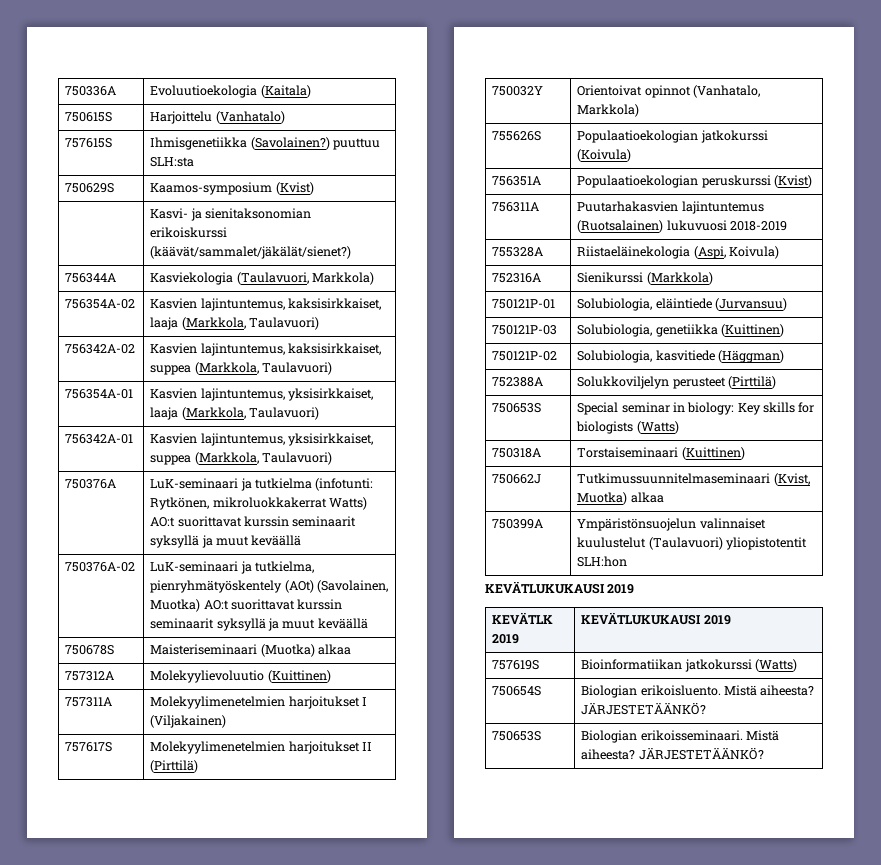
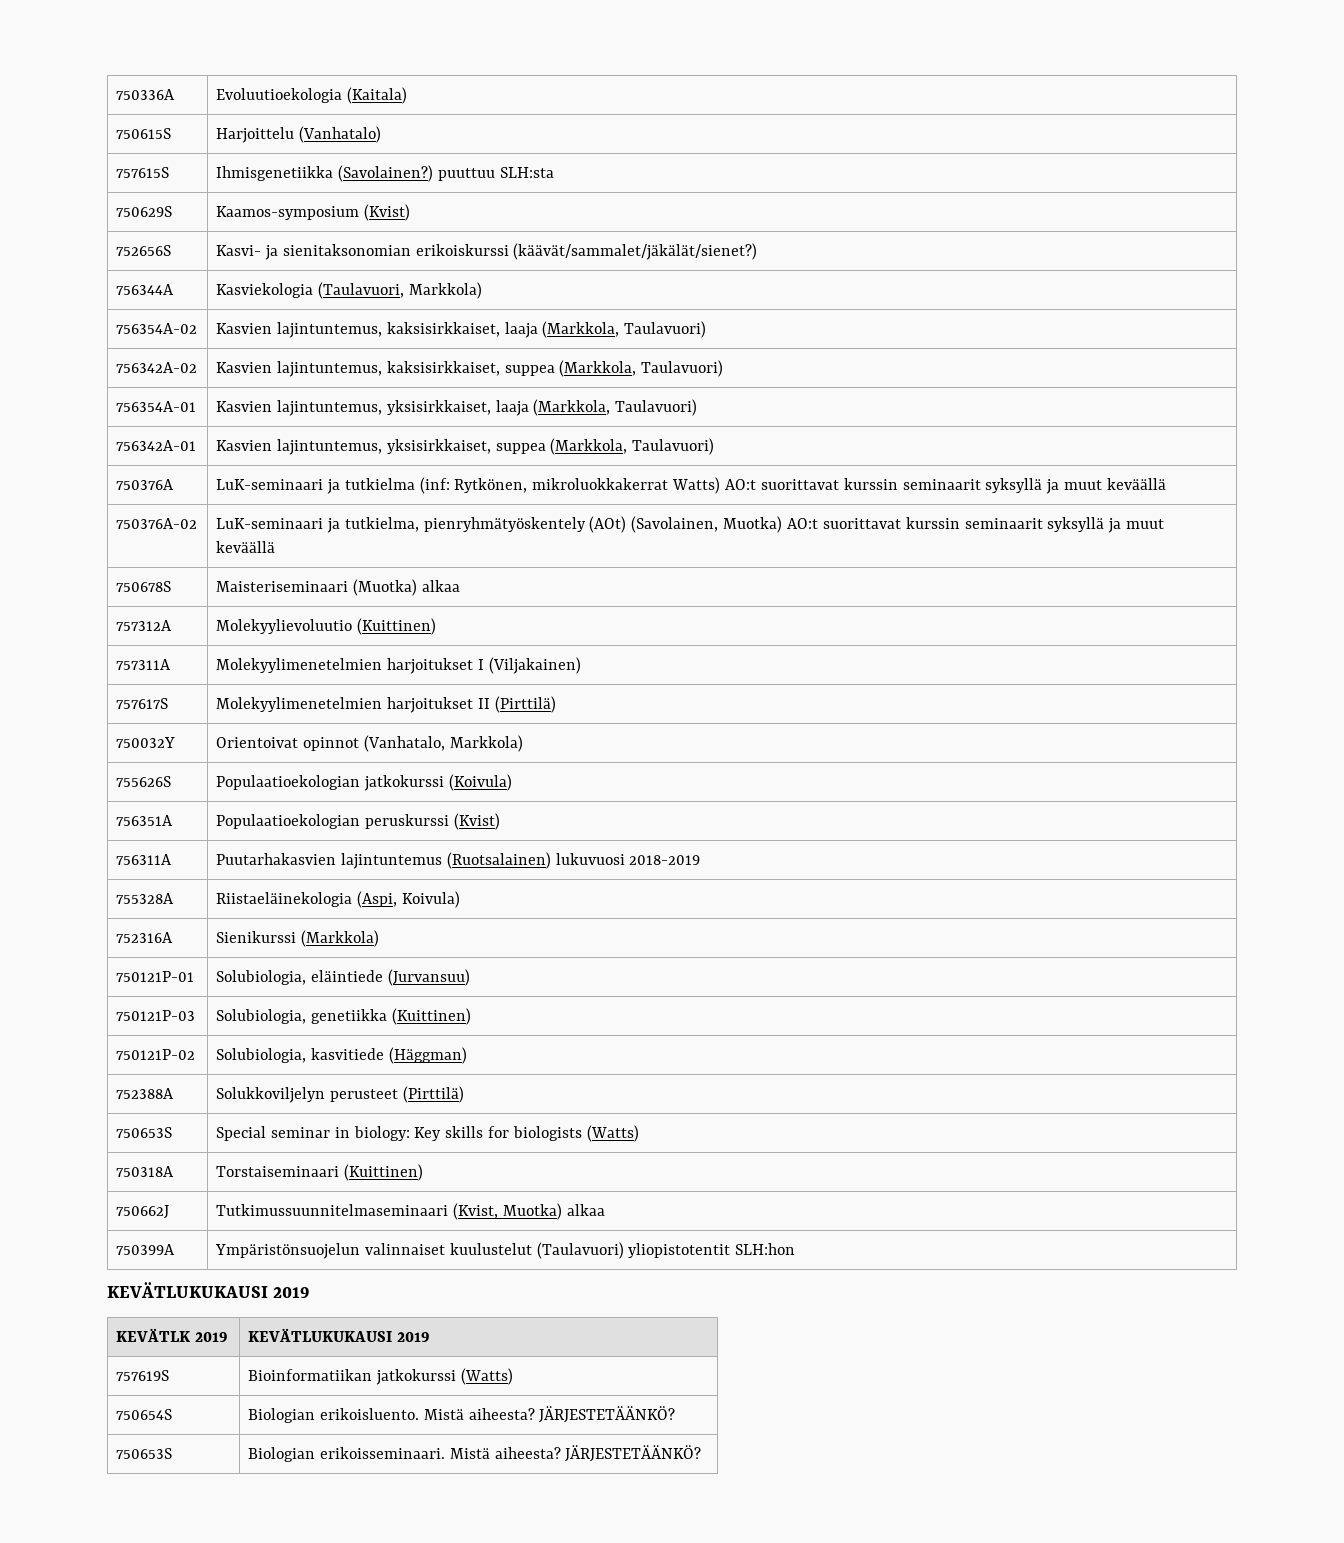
- | Kasvi- ja sienitaksonomian erikoiskurssi (käävät/sammalet/jäkälät/sienet?)
+ 752656S | Kasvi- ja sienitaksonomian erikoiskurssi (käävät/sammalet/jäkälät/sienet?)
- 750376A | LuK-seminaari ja tutkielma (infotunti: Rytkönen, mikroluokkakerrat Watts) AO:t suorittavat kurssin seminaarit syksyllä ja muut keväällä
+ 750376A | LuK-seminaari ja tutkielma (inf: Rytkönen, mikroluokkakerrat Watts) AO:t suorittavat kurssin seminaarit syksyllä ja muut keväällä

